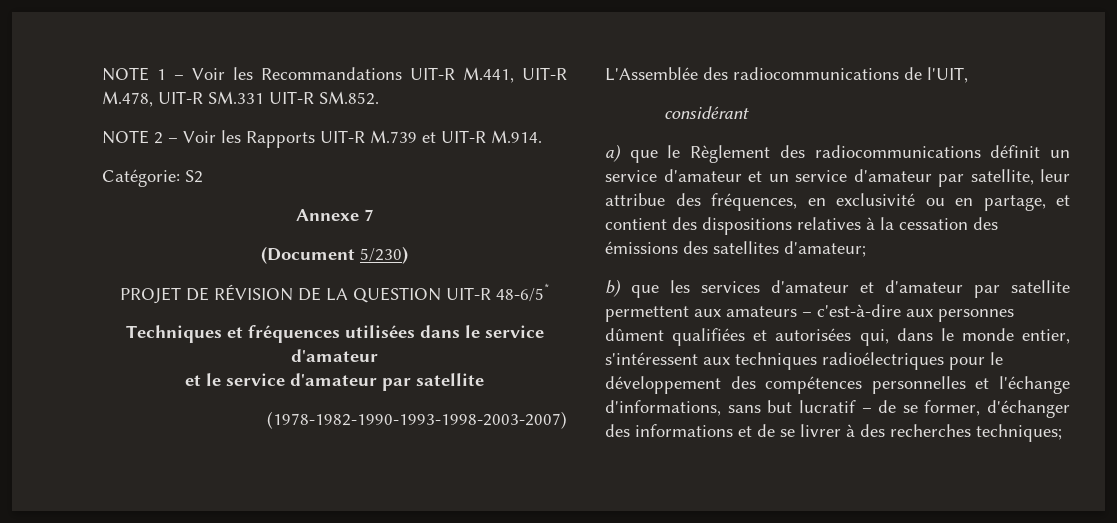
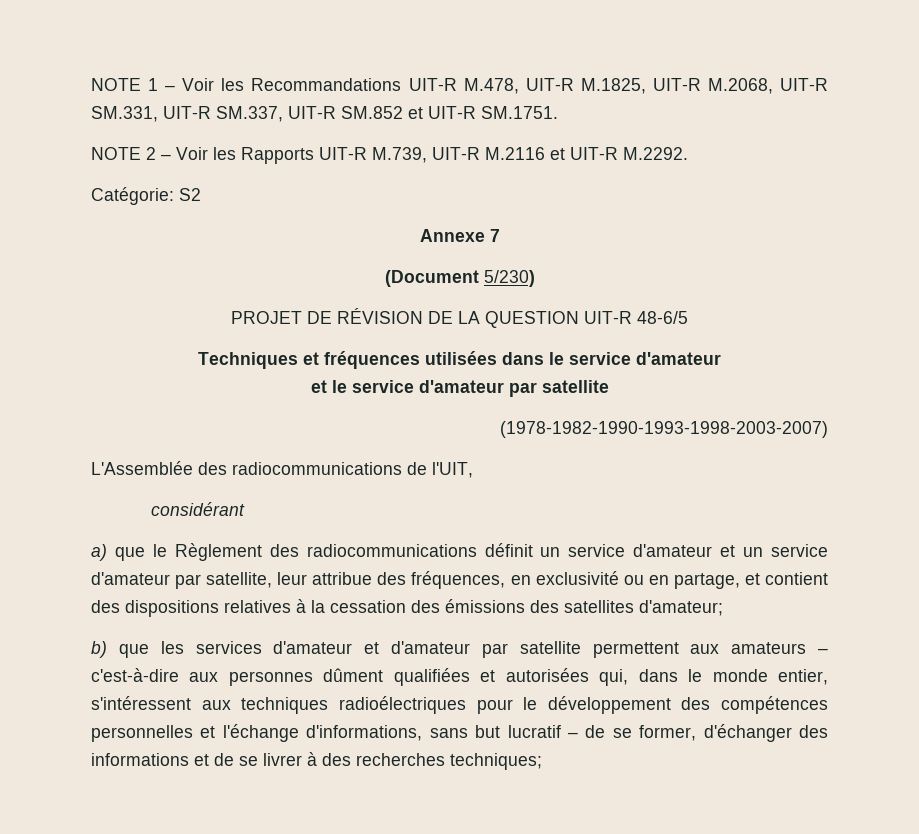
- NOTE 1 – Voir les Recommandations UIT-R M.441, UIT-R M.478, UIT-R SM.331 UIT-R SM.852.
+ NOTE 1 – Voir les Recommandations UIT-R M.478, UIT-R M.1825, UIT-R M.2068, UIT-R SM.331, UIT-R SM.337, UIT-R SM.852 et UIT-R SM.1751.
- NOTE 2 – Voir les Rapports UIT-R M.739 et UIT-R M.914.
+ NOTE 2 – Voir les Rapports UIT-R M.739, UIT-R M.2116 et UIT-R M.2292.
- PROJET DE RÉVISION DE LA QUESTION UIT-R 48-6/5*
+ PROJET DE RÉVISION DE LA QUESTION UIT-R 48-6/5

